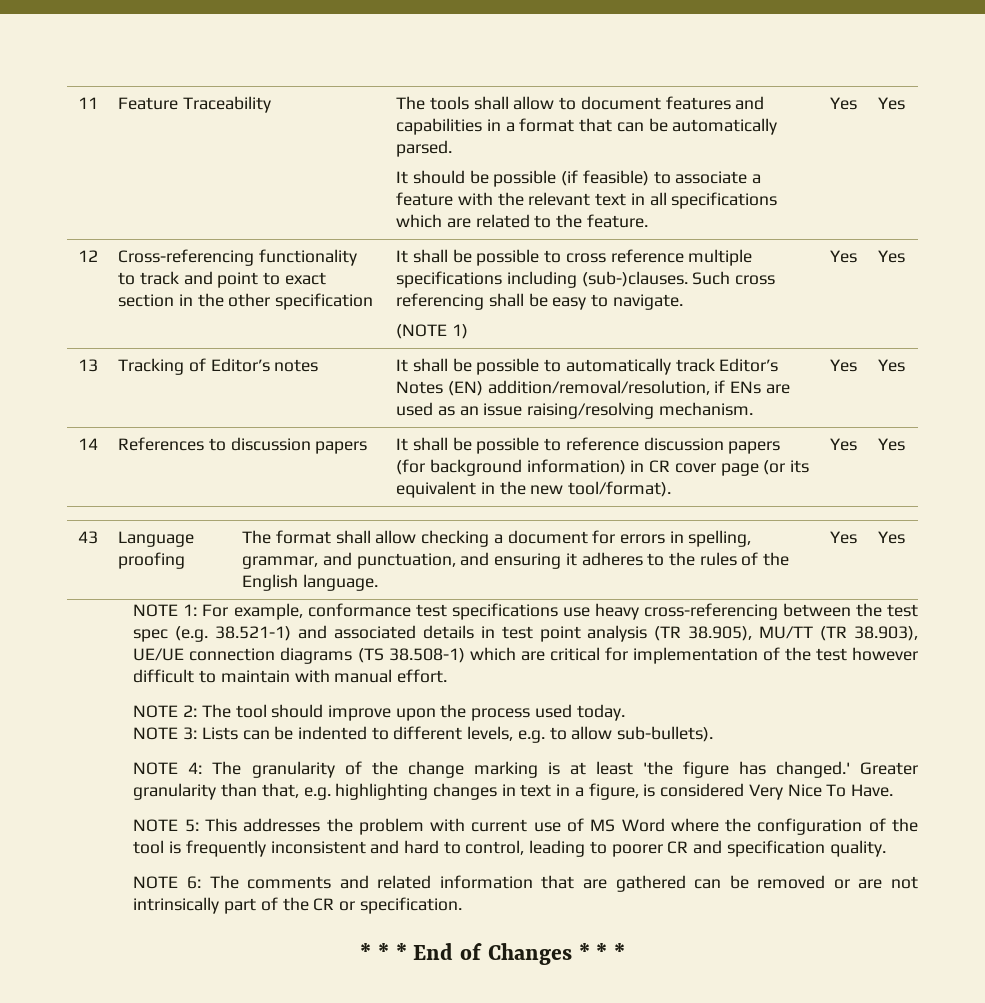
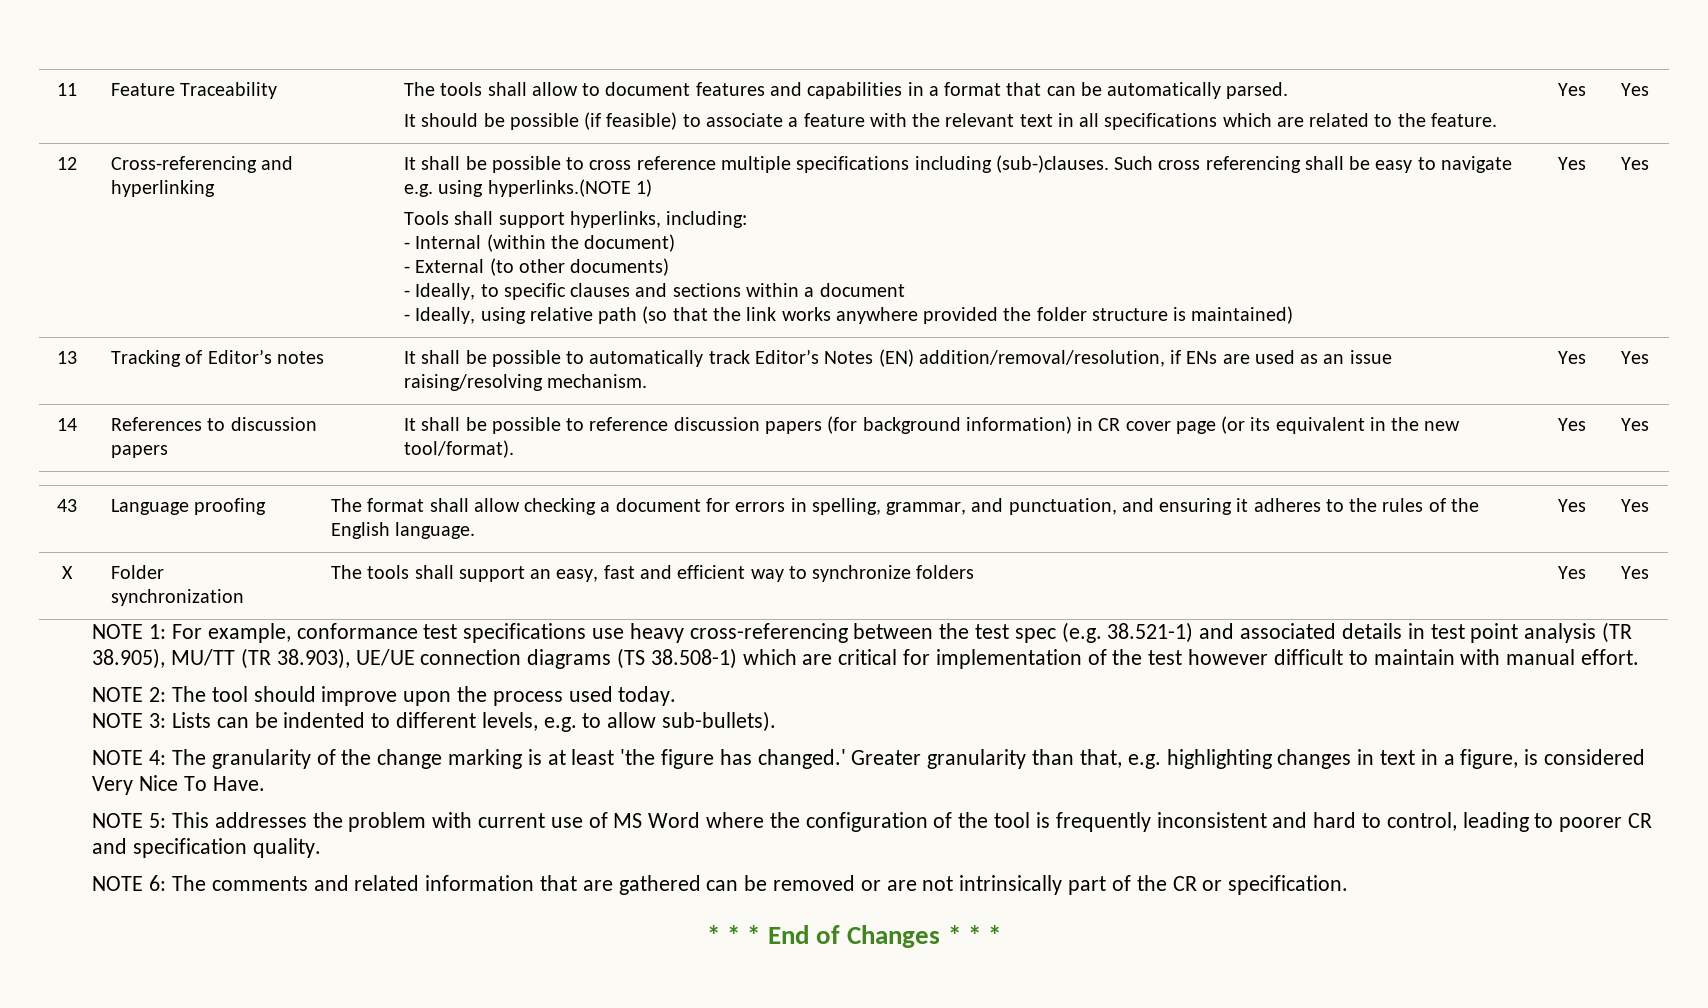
- Cross-referencing functionality to track and point to exact section in the other specification
+ Cross-referencing and hyperlinking
- Such cross referencing shall be easy to navigate.
- (NOTE 1)
+ Such cross referencing shall be easy to navigate e.g. using hyperlinks.(NOTE 1)
+ Tools shall support hyperlinks, including:
+ - Internal (within the document)
+ - External (to other documents)
+ - Ideally, to specific clauses and sections within a document
+ - Ideally, using relative path (so that the link works anywhere provided the folder structure is maintained)
+ X | Folder synchronization | The tools shall support an easy, fast and efficient way to synchronize folders | Yes | Yes

